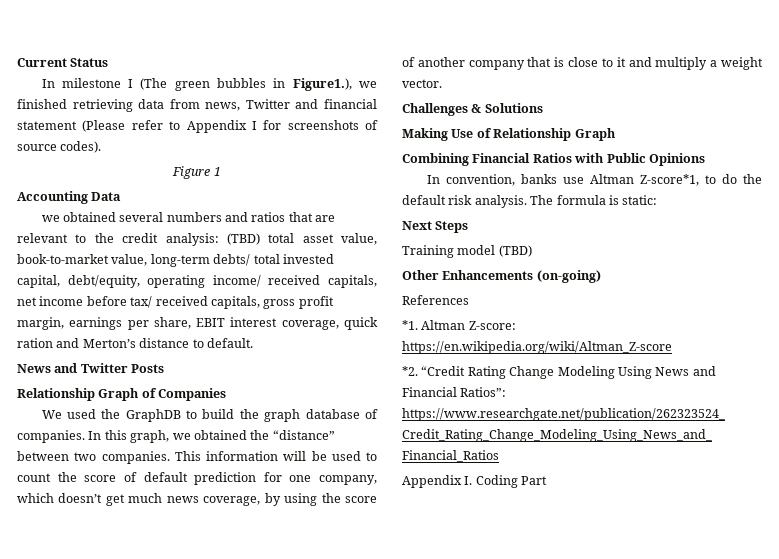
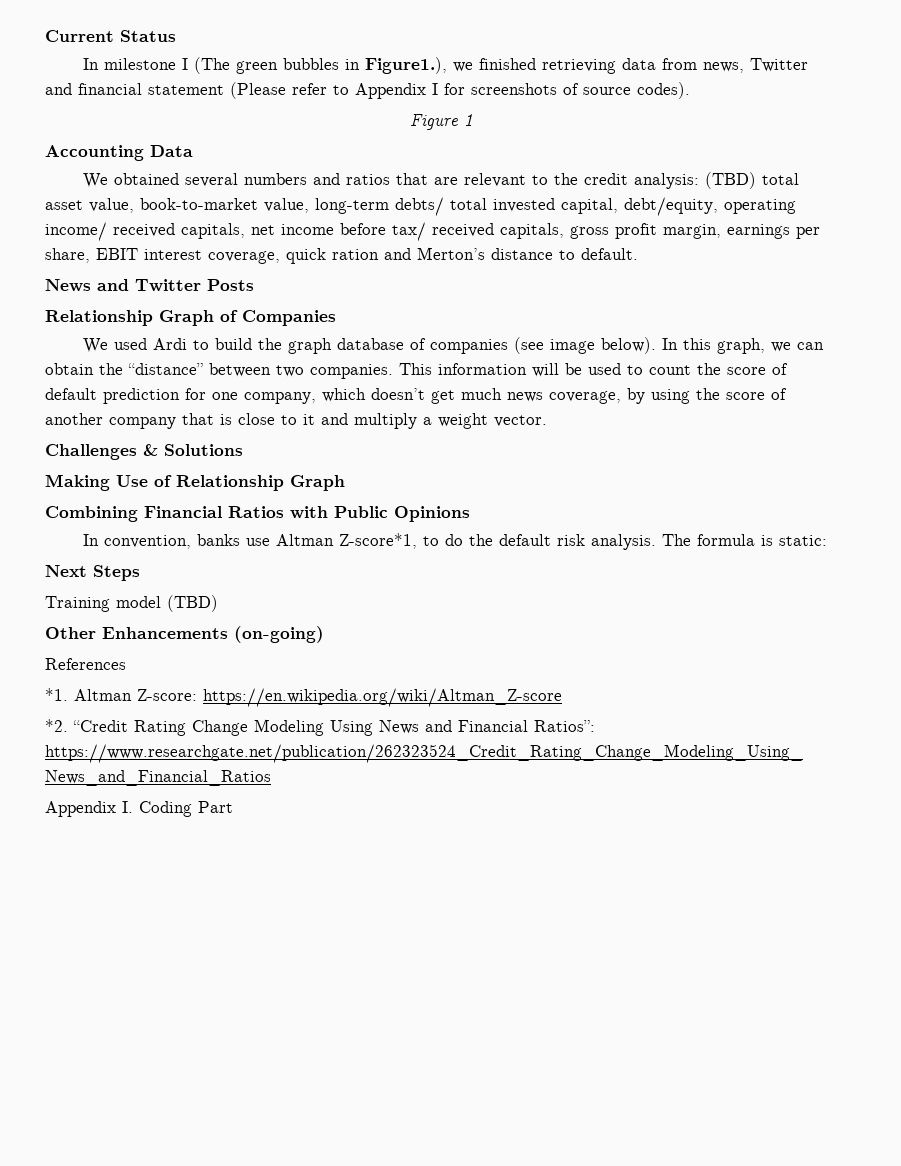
- we obtained several numbers and ratios that are relevant to the credit analysis: (TBD) total asset value, book-to-market value, long-term debts/ total invested capital, debt/equity, operating income/ received capitals, net income before tax/ received capitals, gross profit margin, earnings per share, EBIT interest coverage, quick ration and Merton’s distance to default.
+ We obtained several numbers and ratios that are relevant to the credit analysis: (TBD) total asset value, book-to-market value, long-term debts/ total invested capital, debt/equity, operating income/ received capitals, net income before tax/ received capitals, gross profit margin, earnings per share, EBIT interest coverage, quick ration and Merton’s distance to default.
- We used the GraphDB to build the graph database of companies.
+ We used Ardi to build the graph database of companies (see image below).
- In this graph, we obtained the “distance” between two companies.
+ In this graph, we can obtain the “distance” between two companies.

